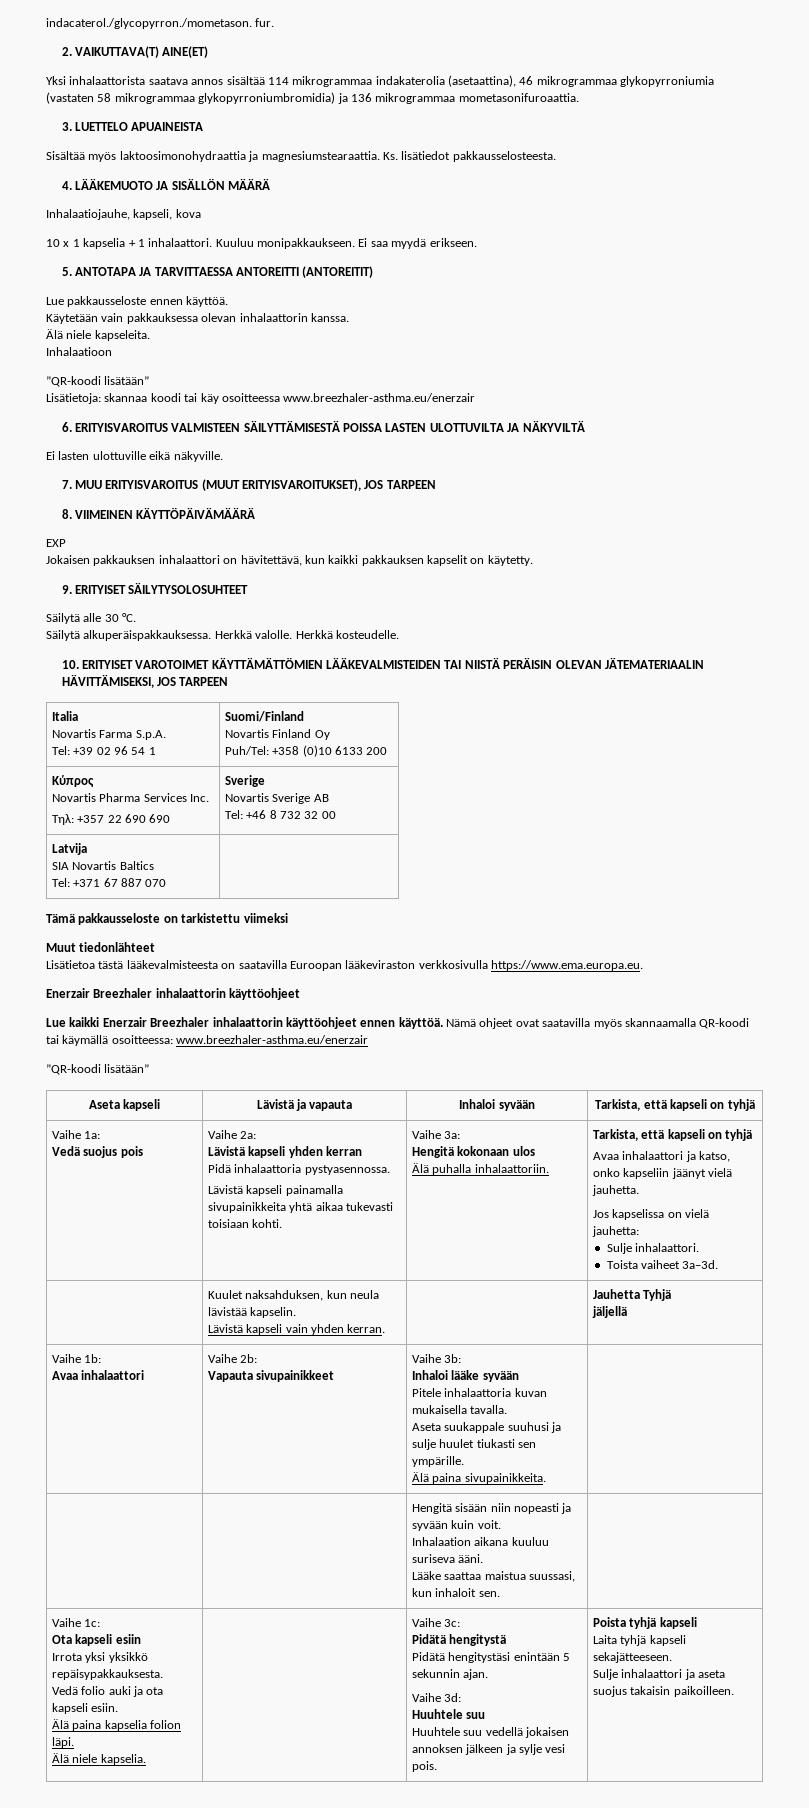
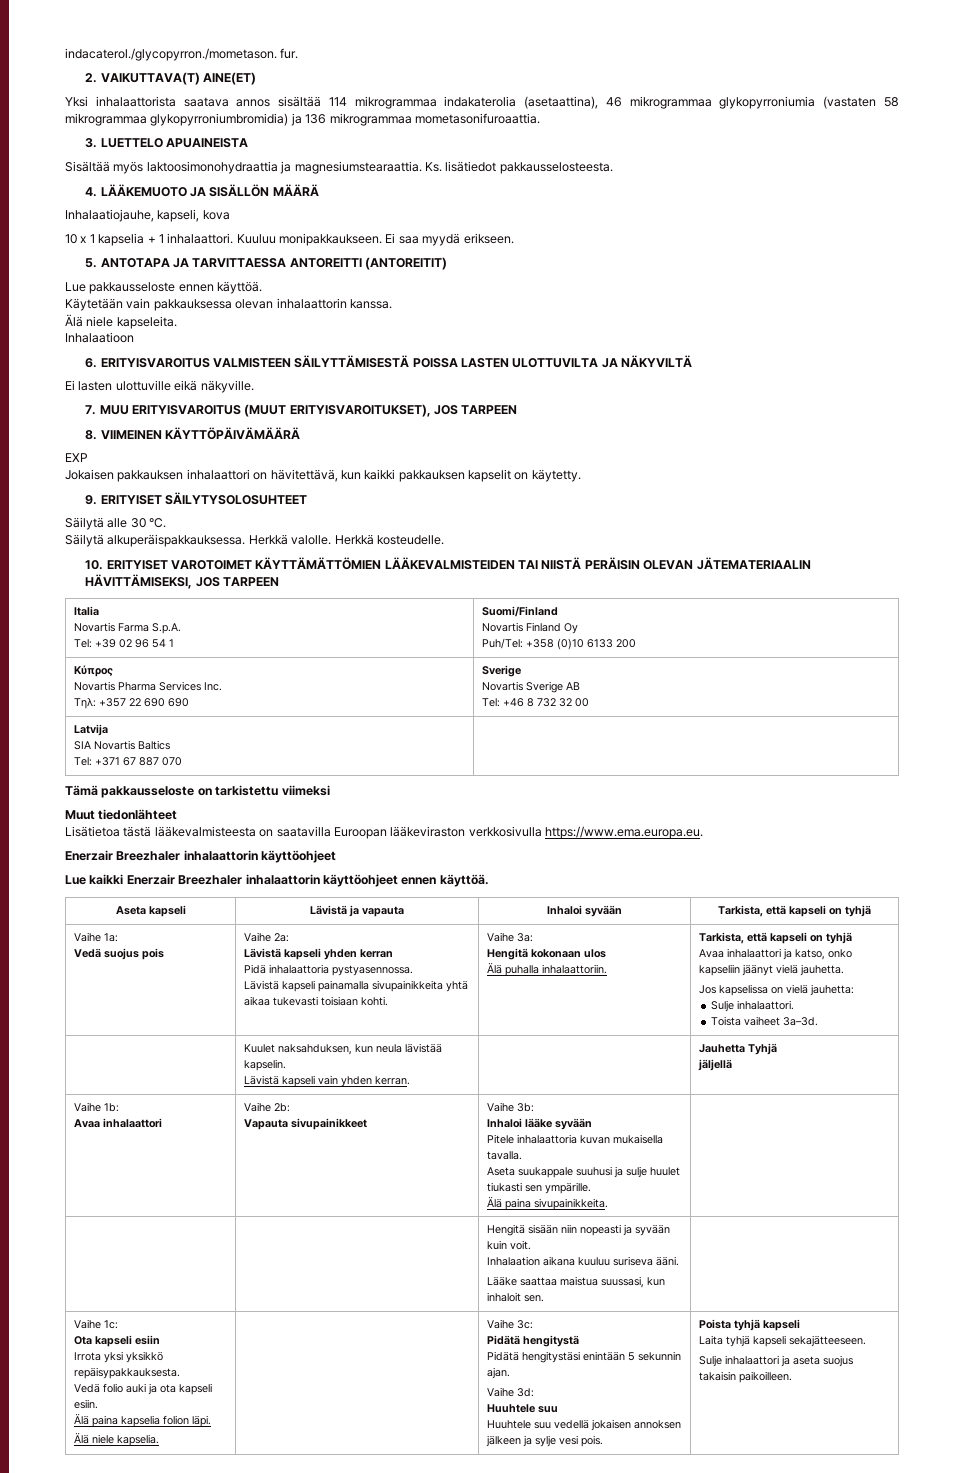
  Inhalaatioon
- ”QR-koodi lisätään”
- Lisätietoja: skannaa koodi tai käy osoitteessa www.breezhaler-asthma.eu/enerzair
- Nämä ohjeet ovat saatavilla myös skannaamalla QR-koodi tai käymällä osoitteessa: www.breezhaler-asthma.eu/enerzair
- ”QR-koodi lisätään”

